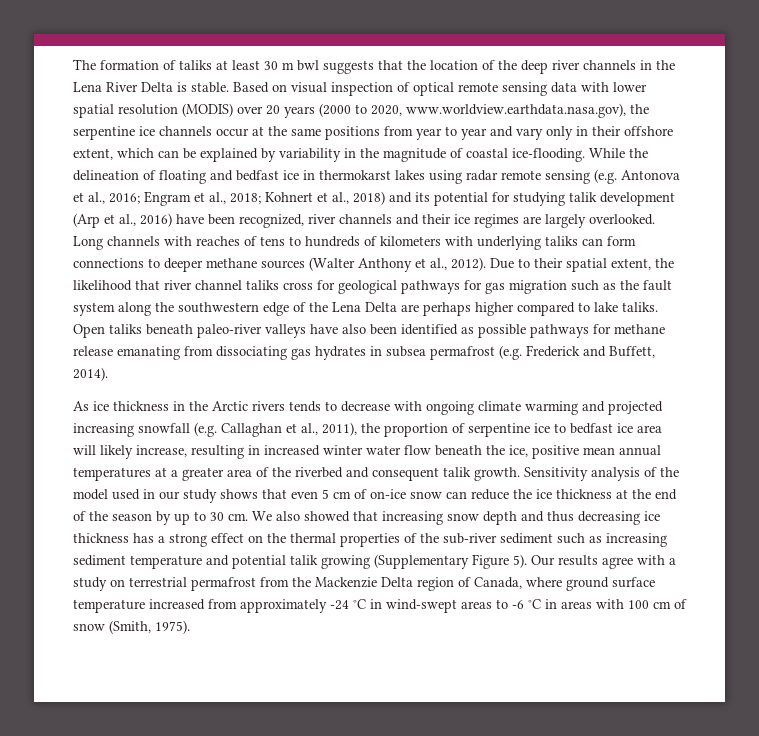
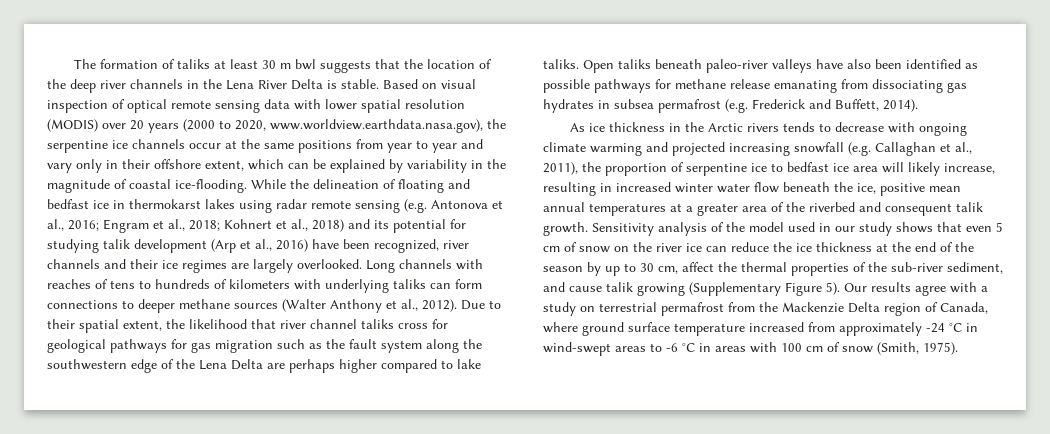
- Sensitivity analysis of the model used in our study shows that even 5 cm of on-ice snow can reduce the ice thickness at the end of the season by up to 30 cm. We also showed that increasing snow depth and thus decreasing ice thickness has a strong effect on the thermal properties of the sub-river sediment such as increasing sediment temperature and potential talik growing (Supplementary Figure 5).
+ Sensitivity analysis of the model used in our study shows that even 5 cm of snow on the river ice can reduce the ice thickness at the end of the season by up to 30 cm, affect the thermal properties of the sub-river sediment, and cause talik growing (Supplementary Figure 5).

